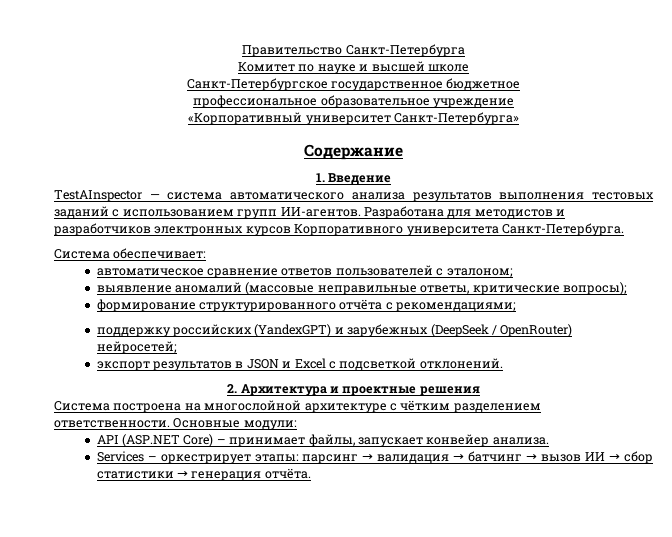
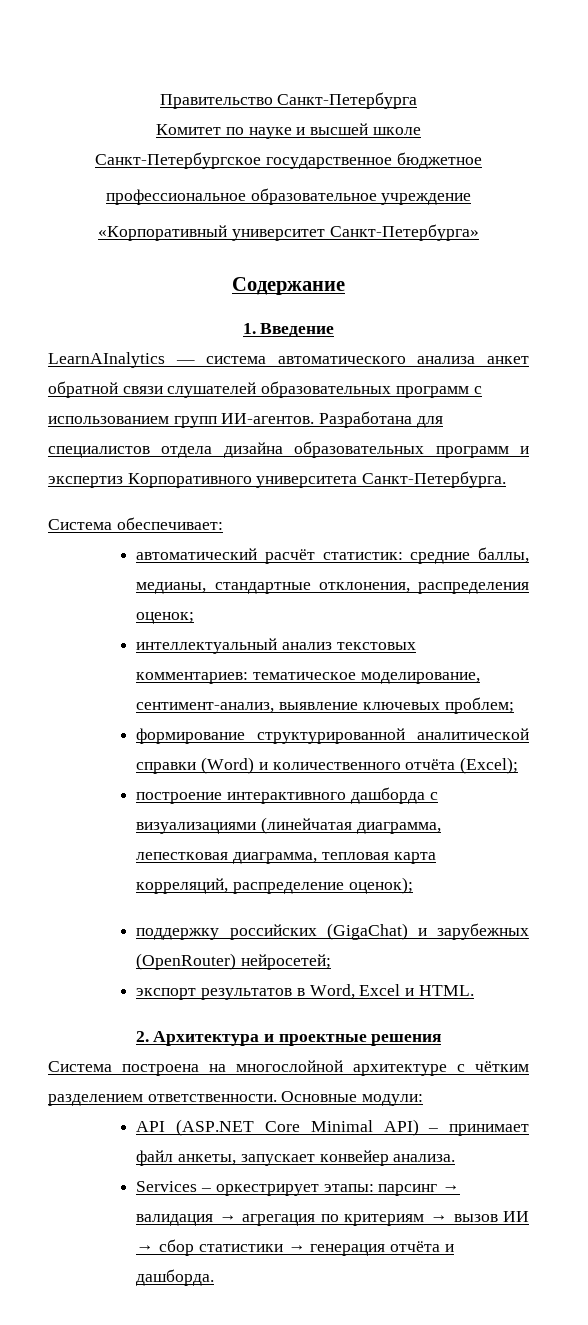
- TestAInspector — система автоматического анализа результатов выполнения тестовых заданий с использованием групп ИИ-агентов.
+ LearnAInalytics — система автоматического анализа анкет обратной связи слушателей образовательных программ с использованием групп ИИ-агентов.
- Разработана для методистов и разработчиков электронных курсов Корпоративного университета Санкт-Петербурга.
+ Разработана для специалистов отдела дизайна образовательных программ и экспертиз Корпоративного университета Санкт-Петербурга.
- автоматическое сравнение ответов пользователей с эталоном;
- выявление аномалий (массовые неправильные ответы, критические вопросы);
- формирование структурированного отчёта с рекомендациями;
+ автоматический расчёт статистик: средние баллы, медианы, стандартные отклонения, распределения оценок;
+ интеллектуальный анализ текстовых комментариев: тематическое моделирование, сентимент-анализ, выявление ключевых проблем;
+ формирование структурированной аналитической справки (Word) и количественного отчёта (Excel);
+ построение интерактивного дашборда с визуализациями (линейчатая диаграмма, лепестковая диаграмма, тепловая карта корреляций, распределение оценок);
- поддержку российских (YandexGPT) и зарубежных (DeepSeek / OpenRouter) нейросетей;
+ поддержку российских (GigaChat) и зарубежных (OpenRouter) нейросетей;
- экспорт результатов в JSON и Excel с подсветкой отклонений.
+ экспорт результатов в Word, Excel и HTML.
- API (ASP.NET Core) – принимает файлы, запускает конвейер анализа.
+ API (ASP.NET Core Minimal API) – принимает файл анкеты, запускает конвейер анализа.
- Services – оркестрирует этапы: парсинг → валидация → батчинг → вызов ИИ → сбор статистики → генерация отчёта.
+ Services – оркестрирует этапы: парсинг → валидация → агрегация по критериям → вызов ИИ → сбор статистики → генерация отчёта и дашборда.

